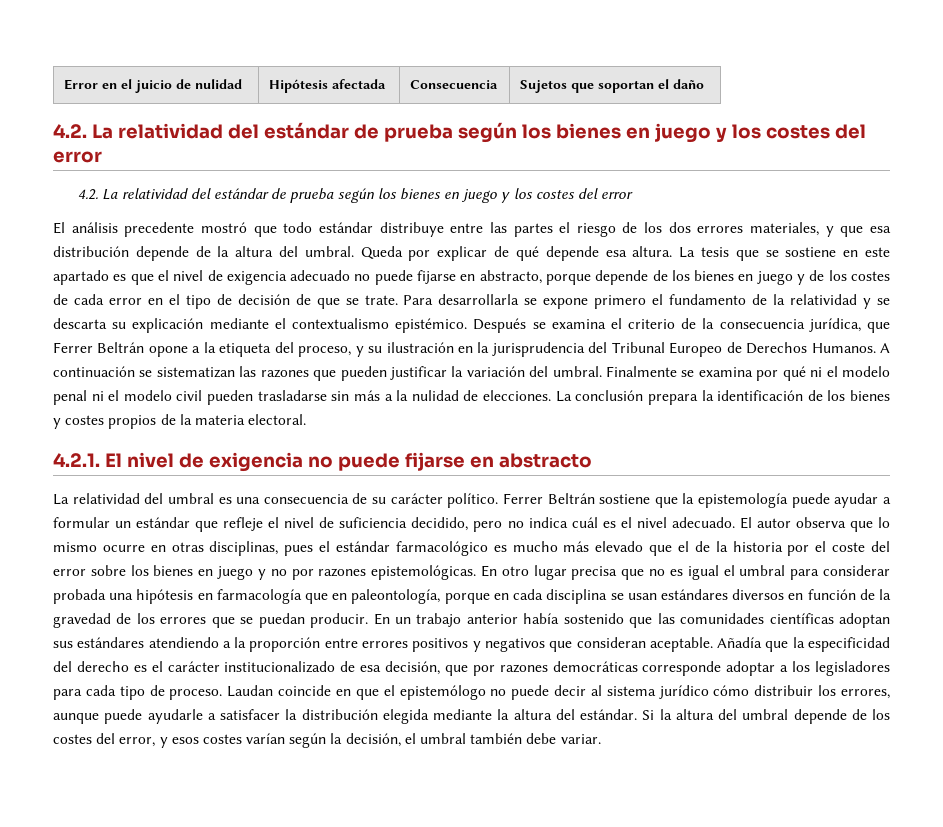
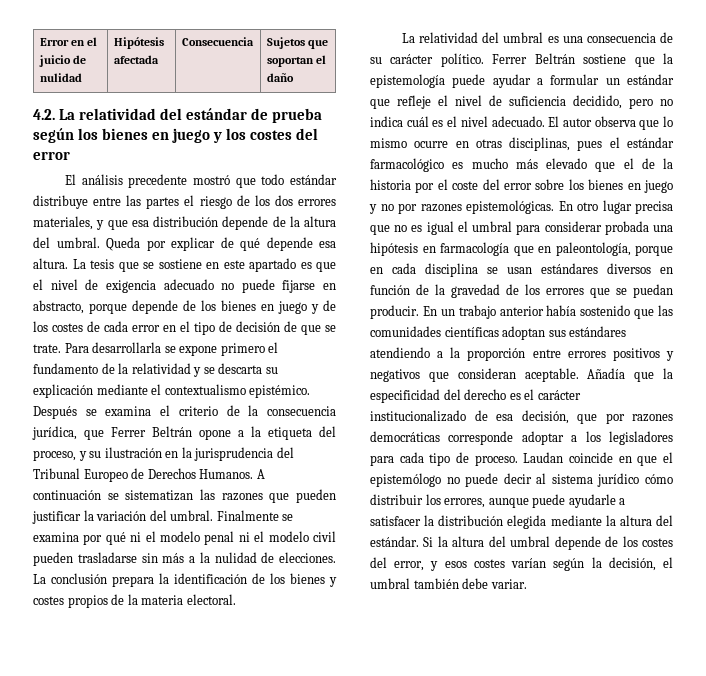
  Error en el juicio de nulidad | Hipótesis afectada | Consecuencia | Sujetos que soportan el daño
- 4.2. La relatividad del estándar de prueba según los bienes en juego y los costes del error
- 4.2.1. El nivel de exigencia no puede fijarse en abstracto

